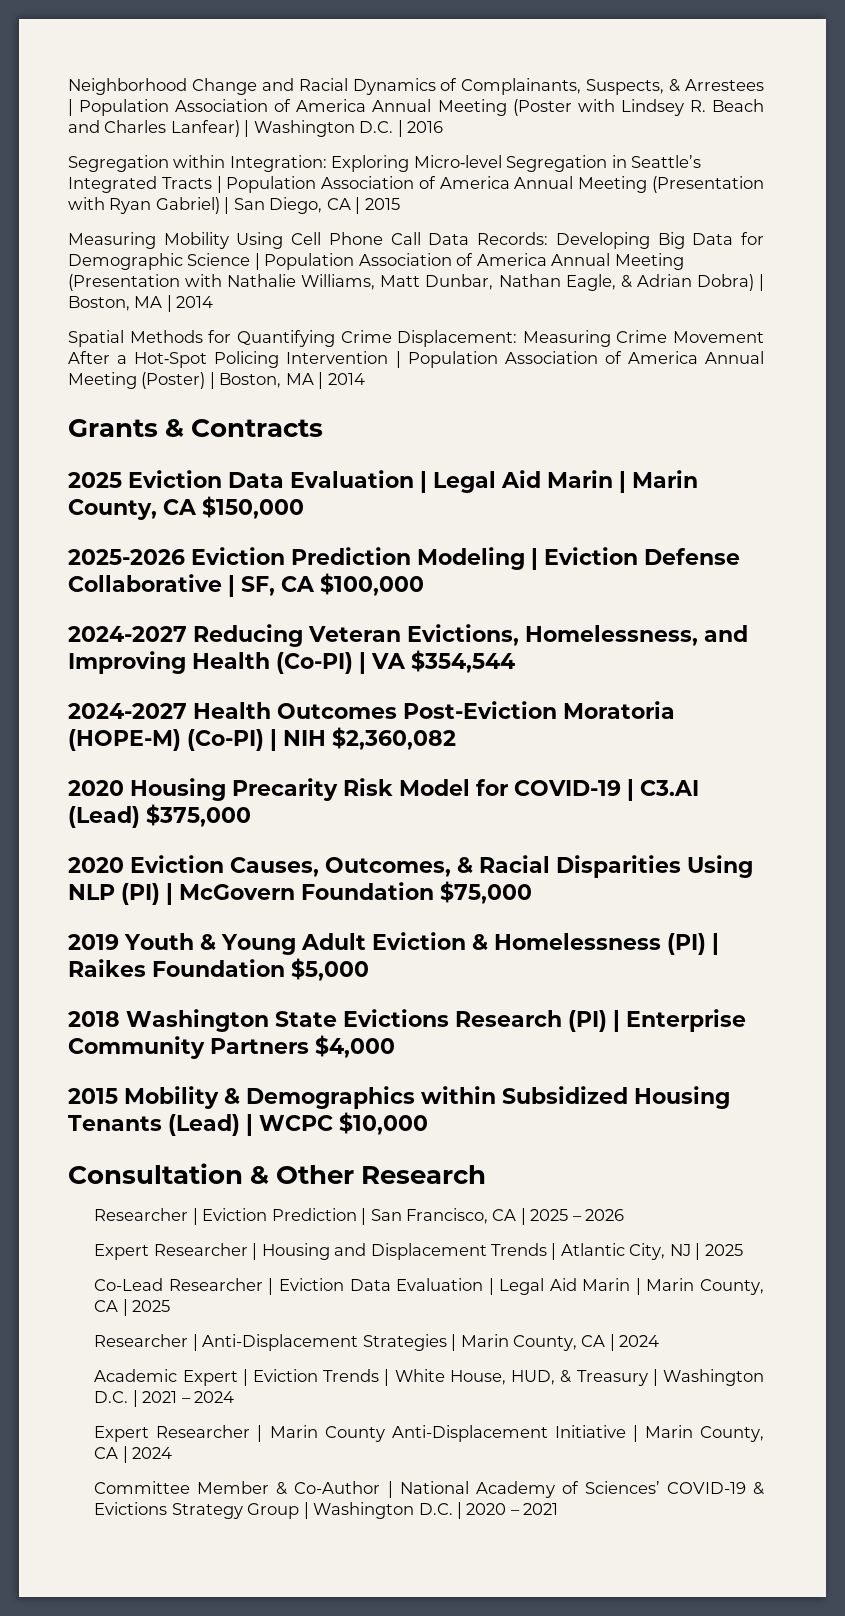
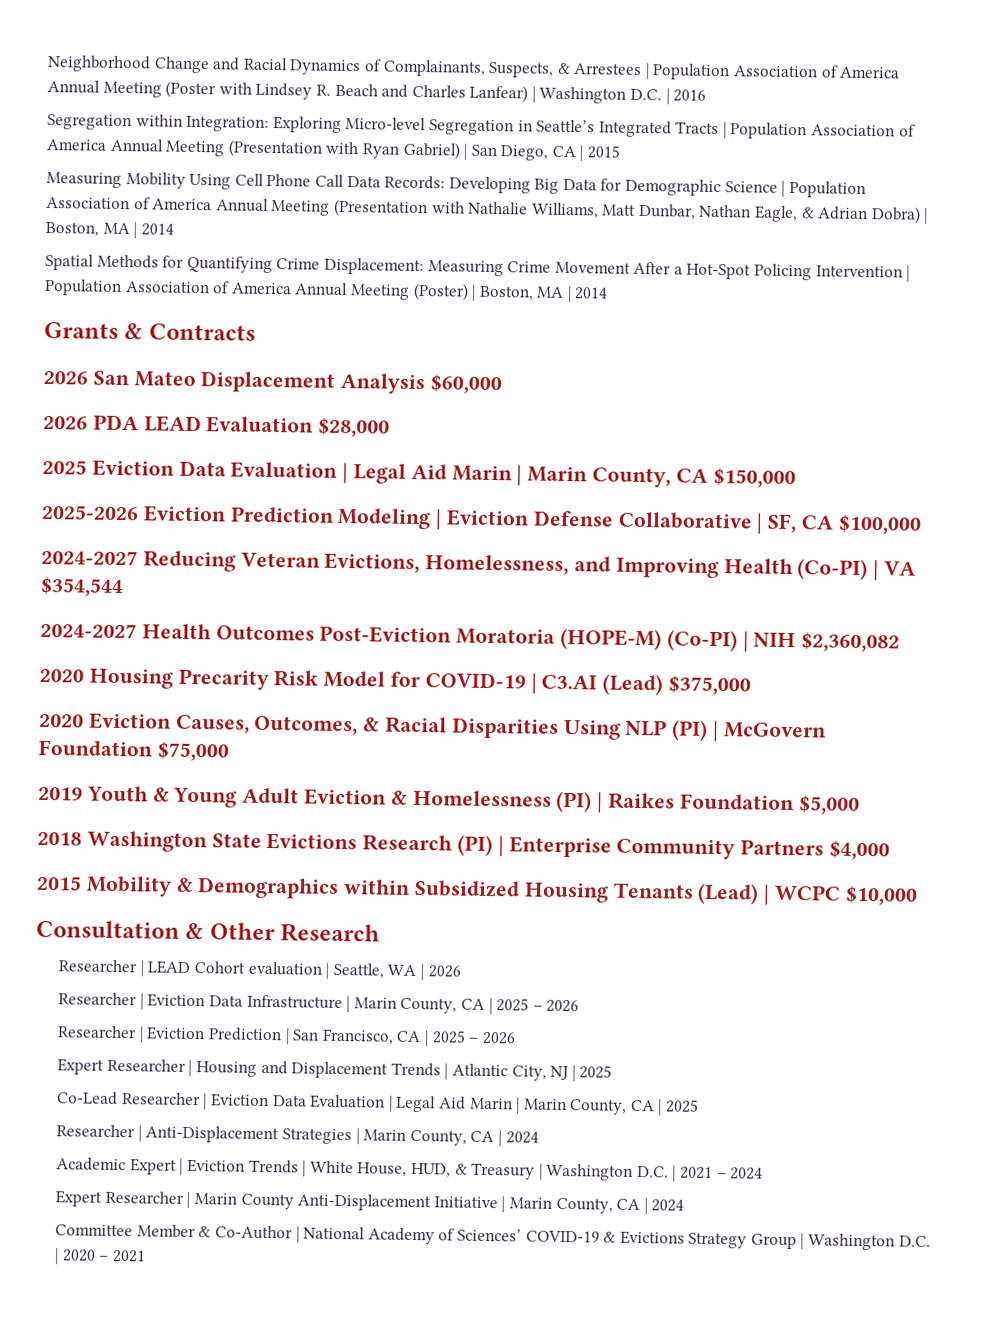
+ 2026 San Mateo Displacement Analysis $60,000
+ 2026 PDA LEAD Evaluation $28,000
+ Researcher | LEAD Cohort evaluation | Seattle, WA | 2026
+ Researcher | Eviction Data Infrastructure | Marin County, CA | 2025 – 2026

